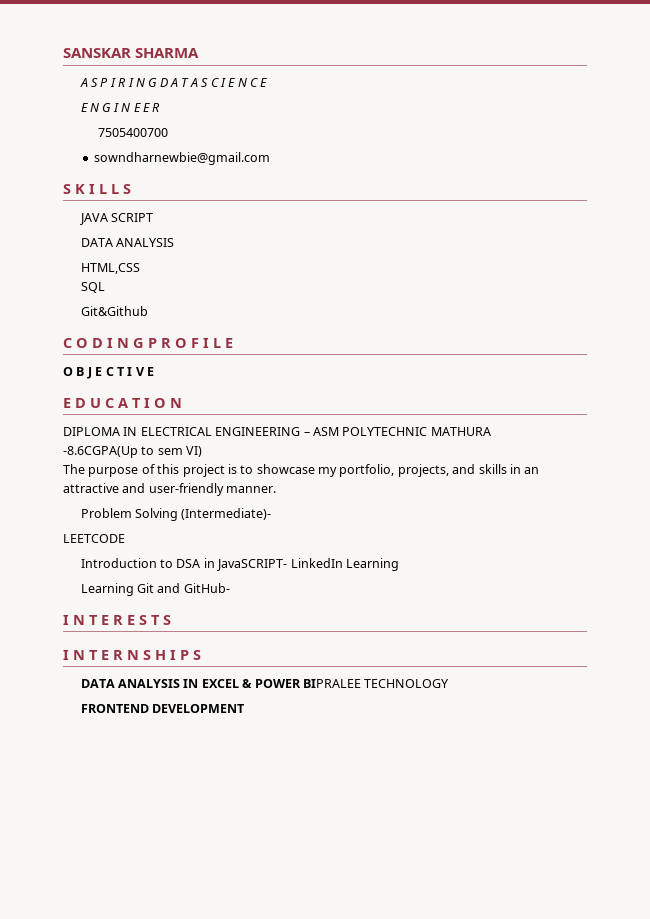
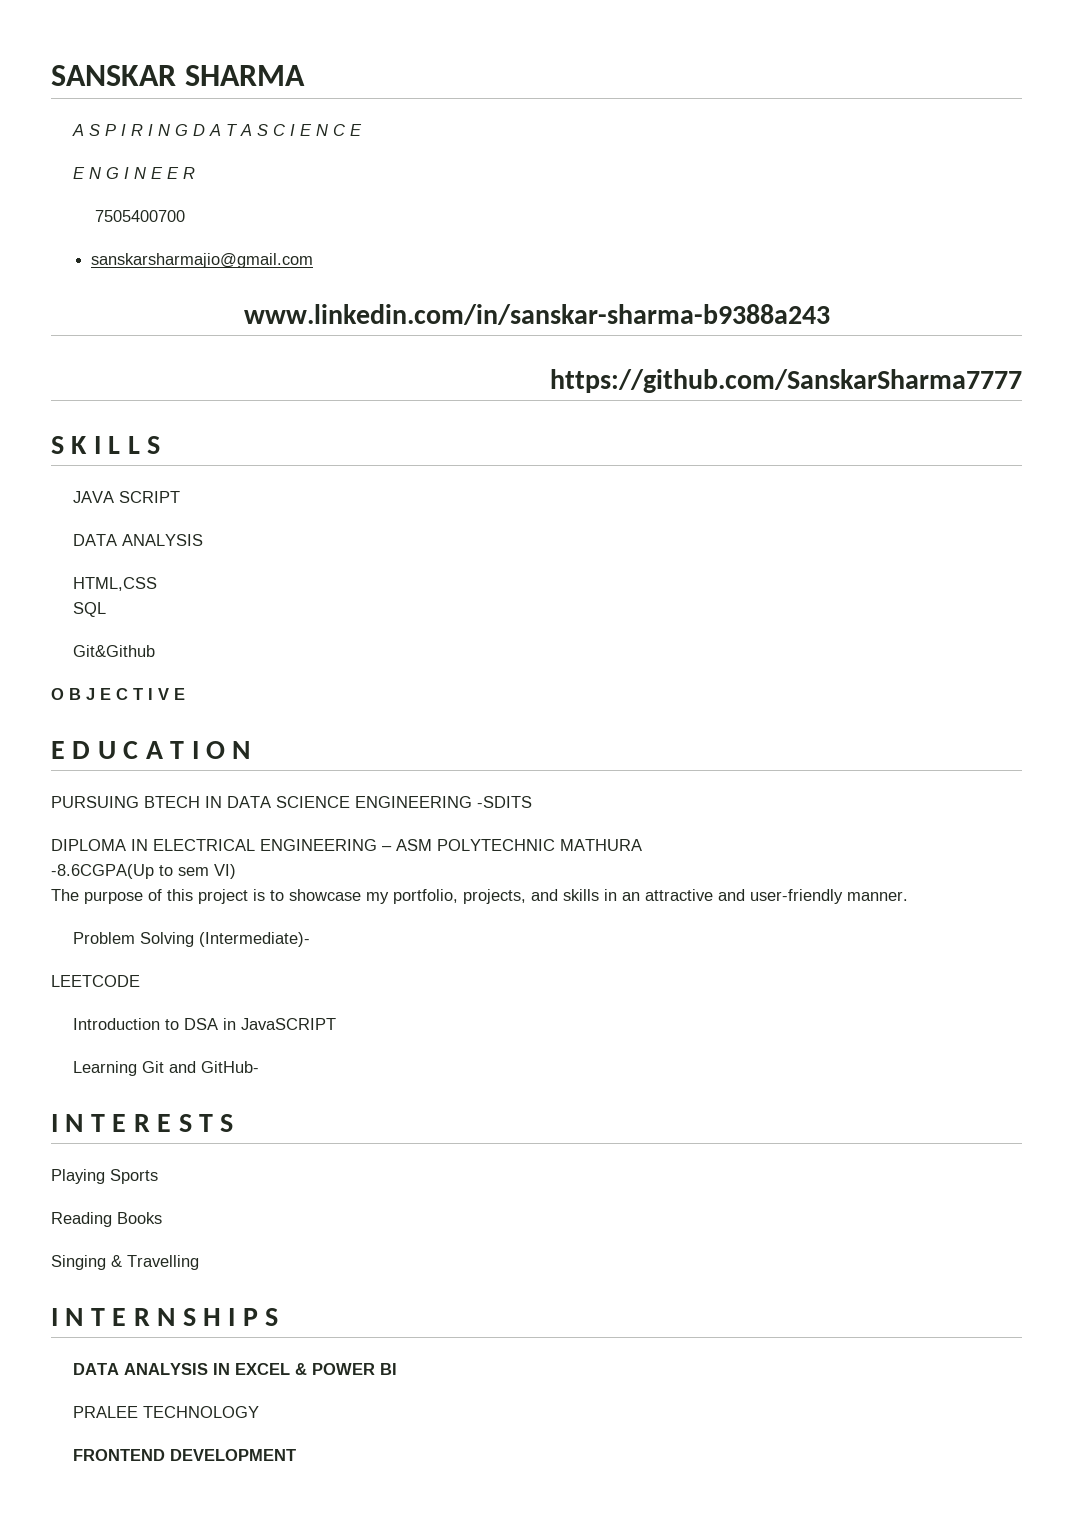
- sowndharnewbie@gmail.com
+ sanskarsharmajio@gmail.com
+ www.linkedin.com/in/sanskar-sharma-b9388a243
+ https://github.com/SanskarSharma7777
- C O D I N G P R O F I L E
+ PURSUING BTECH IN DATA SCIENCE ENGINEERING -SDITS
- Introduction to DSA in JavaSCRIPT- LinkedIn Learning
+ Introduction to DSA in JavaSCRIPT
+ Playing Sports
+ Reading Books
+ Singing & Travelling
- DATA ANALYSIS IN EXCEL & POWER BIPRALEE TECHNOLOGY
+ DATA ANALYSIS IN EXCEL & POWER BI
+ PRALEE TECHNOLOGY

